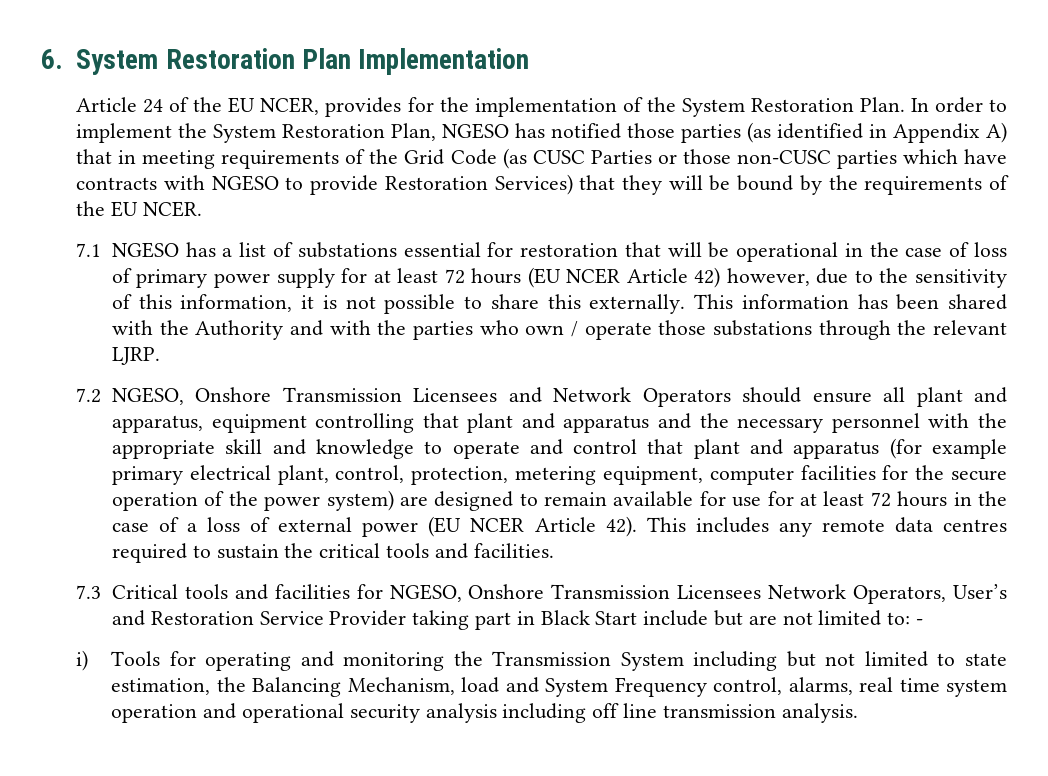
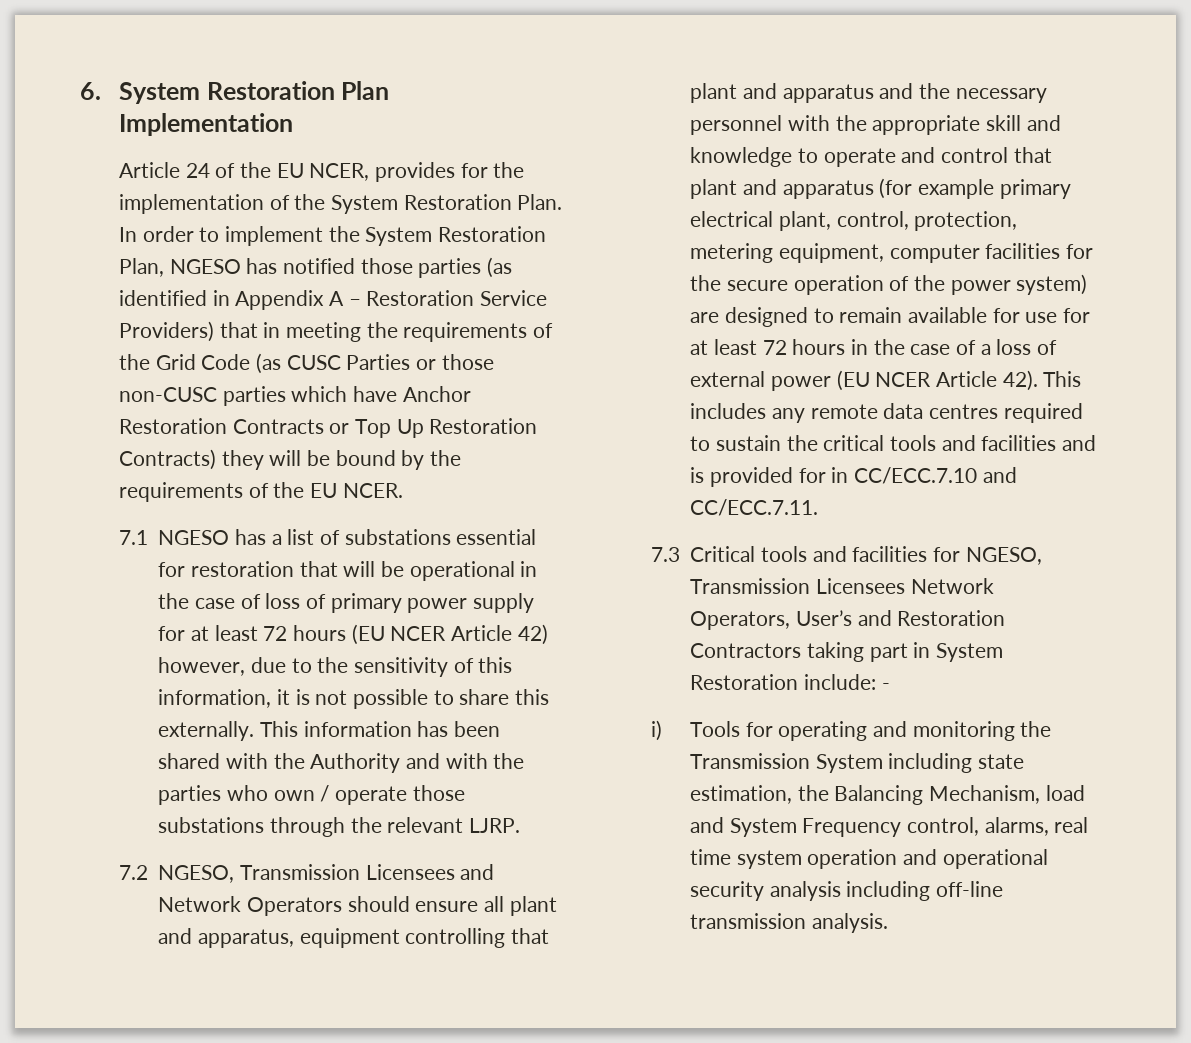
- In order to implement the System Restoration Plan, NGESO has notified those parties (as identified in Appendix A) that in meeting requirements of the Grid Code (as CUSC Parties or those non-CUSC parties which have contracts with NGESO to provide Restoration Services) that they will be bound by the requirements of the EU NCER.
+ In order to implement the System Restoration Plan, NGESO has notified those parties (as identified in Appendix A – Restoration Service Providers) that in meeting the requirements of the Grid Code (as CUSC Parties or those non-CUSC parties which have Anchor Restoration Contracts or Top Up Restoration Contracts) they will be bound by the requirements of the EU NCER.
- 7.2 NGESO, Onshore Transmission Licensees and Network Operators should ensure all plant and apparatus, equipment controlling that plant and apparatus and the necessary personnel with the appropriate skill and knowledge to operate and control that plant and apparatus (for example primary electrical plant, control, protection, metering equipment, computer facilities for the secure operation of the power system) are designed to remain available for use for at least 72 hours in the case of a loss of external power (EU NCER Article 42).
+ 7.2 NGESO, Transmission Licensees and Network Operators should ensure all plant and apparatus, equipment controlling that plant and apparatus and the necessary personnel with the appropriate skill and knowledge to operate and control that plant and apparatus (for example primary electrical plant, control, protection, metering equipment, computer facilities for the secure operation of the power system) are designed to remain available for use for at least 72 hours in the case of a loss of external power (EU NCER Article 42).
- This includes any remote data centres required to sustain the critical tools and facilities.
+ This includes any remote data centres required to sustain the critical tools and facilities and is provided for in CC/ECC.7.10 and CC/ECC.7.11.
- 7.3 Critical tools and facilities for NGESO, Onshore Transmission Licensees Network Operators, User’s and Restoration Service Provider taking part in Black Start include but are not limited to: -
+ 7.3 Critical tools and facilities for NGESO, Transmission Licensees Network Operators, User’s and Restoration Contractors taking part in System Restoration include: -
- i) Tools for operating and monitoring the Transmission System including but not limited to state estimation, the Balancing Mechanism, load and System Frequency control, alarms, real time system operation and operational security analysis including off line transmission analysis.
+ i) Tools for operating and monitoring the Transmission System including state estimation, the Balancing Mechanism, load and System Frequency control, alarms, real time system operation and operational security analysis including off-line transmission analysis.

